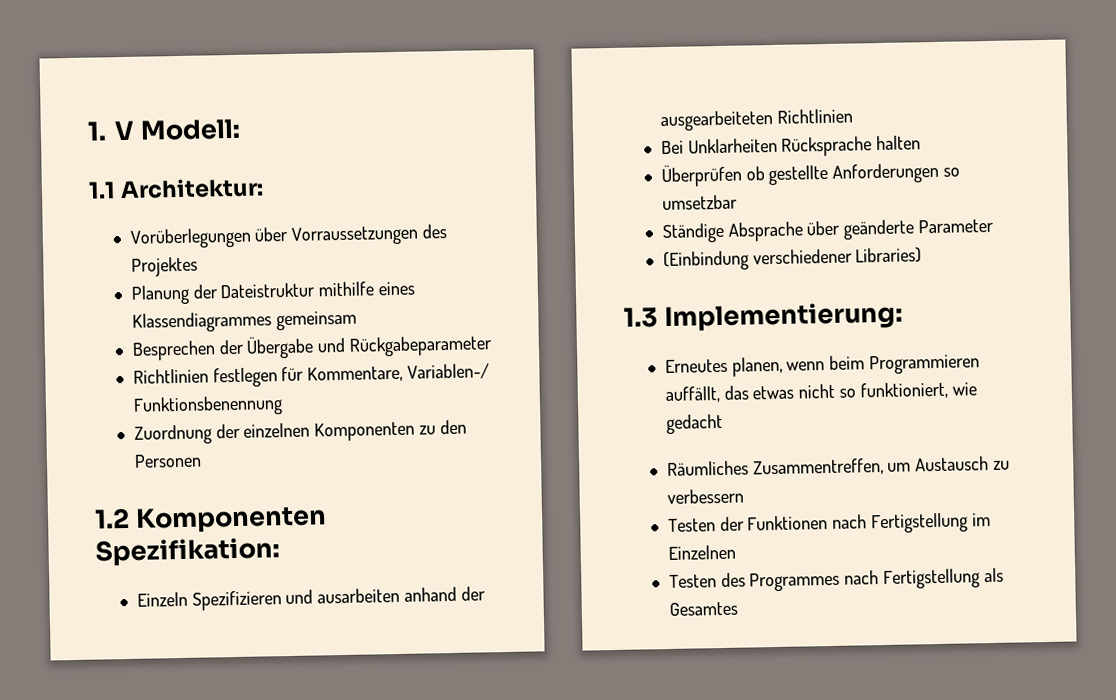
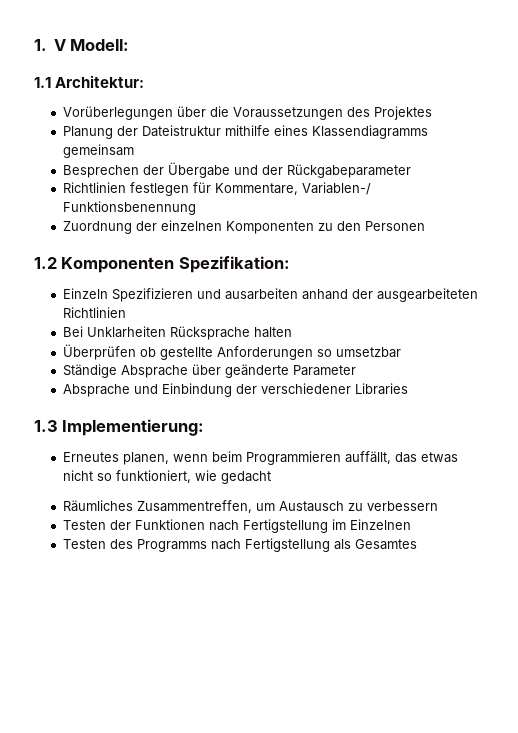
- Vorüberlegungen über Vorraussetzungen des Projektes
+ Vorüberlegungen über die Voraussetzungen des Projektes
- Planung der Dateistruktur mithilfe eines Klassendiagrammes gemeinsam
+ Planung der Dateistruktur mithilfe eines Klassendiagramms gemeinsam
- Besprechen der Übergabe und Rückgabeparameter
+ Besprechen der Übergabe und der Rückgabeparameter
- (Einbindung verschiedener Libraries)
+ Absprache und Einbindung der verschiedener Libraries
- Testen des Programmes nach Fertigstellung als Gesamtes
+ Testen des Programms nach Fertigstellung als Gesamtes

